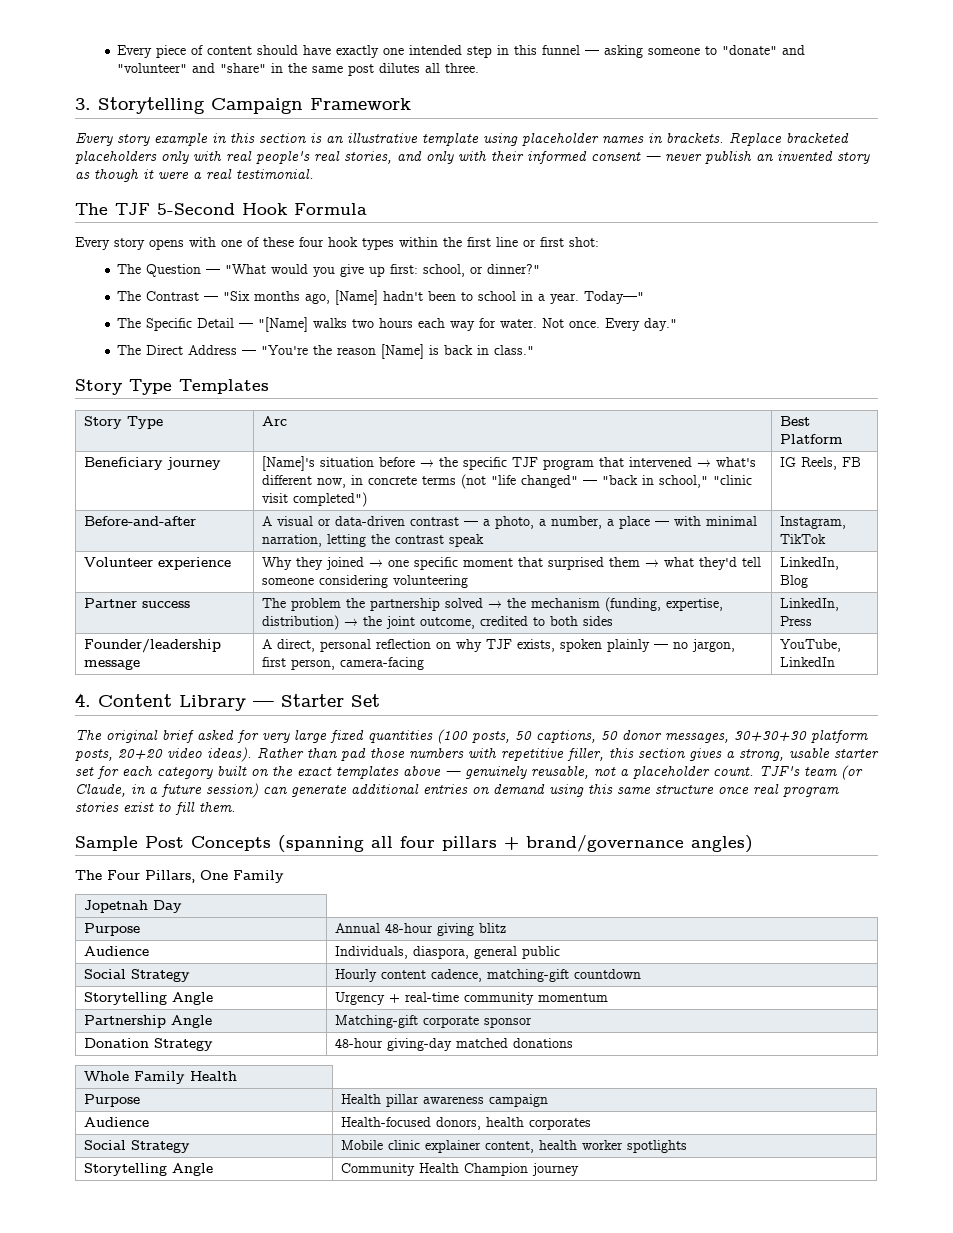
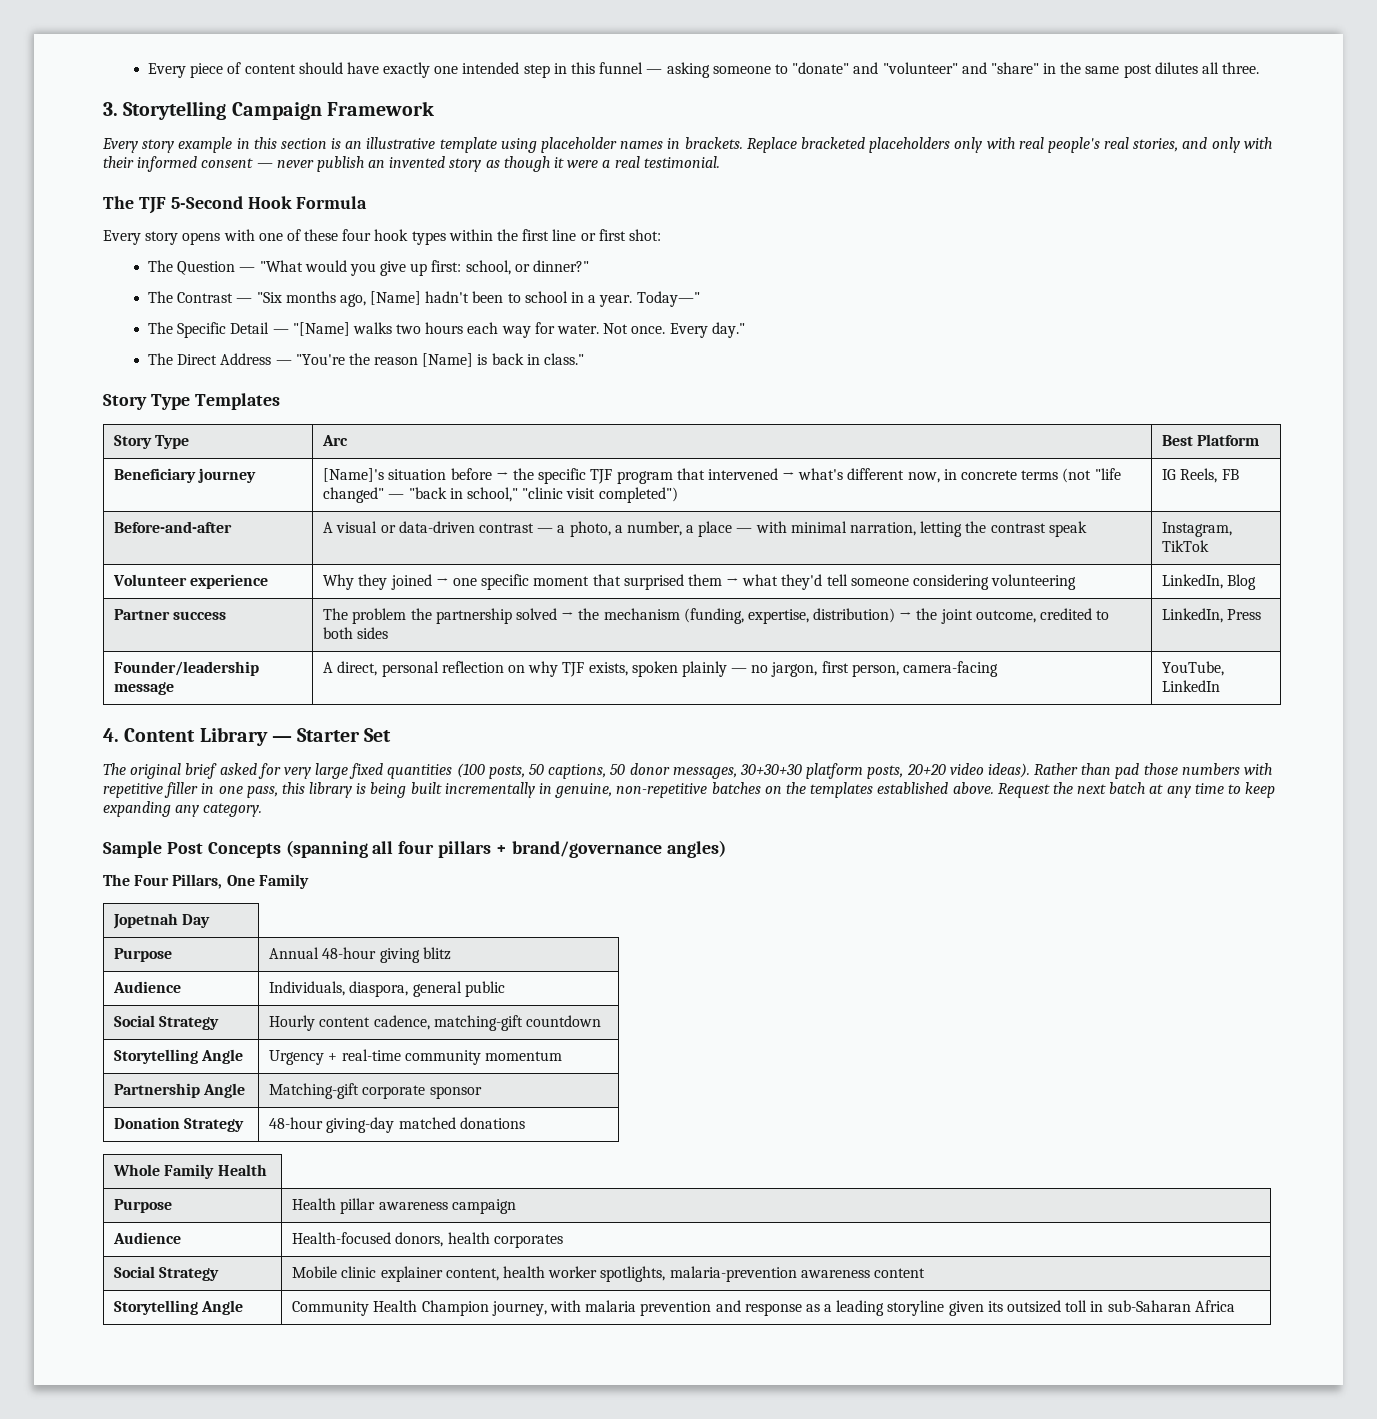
- Rather than pad those numbers with repetitive filler, this section gives a strong, usable starter set for each category built on the exact templates above — genuinely reusable, not a placeholder count. TJF's team (or Claude, in a future session) can generate additional entries on demand using this same structure once real program stories exist to fill them.
+ Rather than pad those numbers with repetitive filler in one pass, this library is being built incrementally in genuine, non-repetitive batches on the templates established above. Request the next batch at any time to keep expanding any category.
- Social Strategy | Mobile clinic explainer content, health worker spotlights
+ Social Strategy | Mobile clinic explainer content, health worker spotlights, malaria-prevention awareness content
- Storytelling Angle | Community Health Champion journey
+ Storytelling Angle | Community Health Champion journey, with malaria prevention and response as a leading storyline given its outsized toll in sub-Saharan Africa

